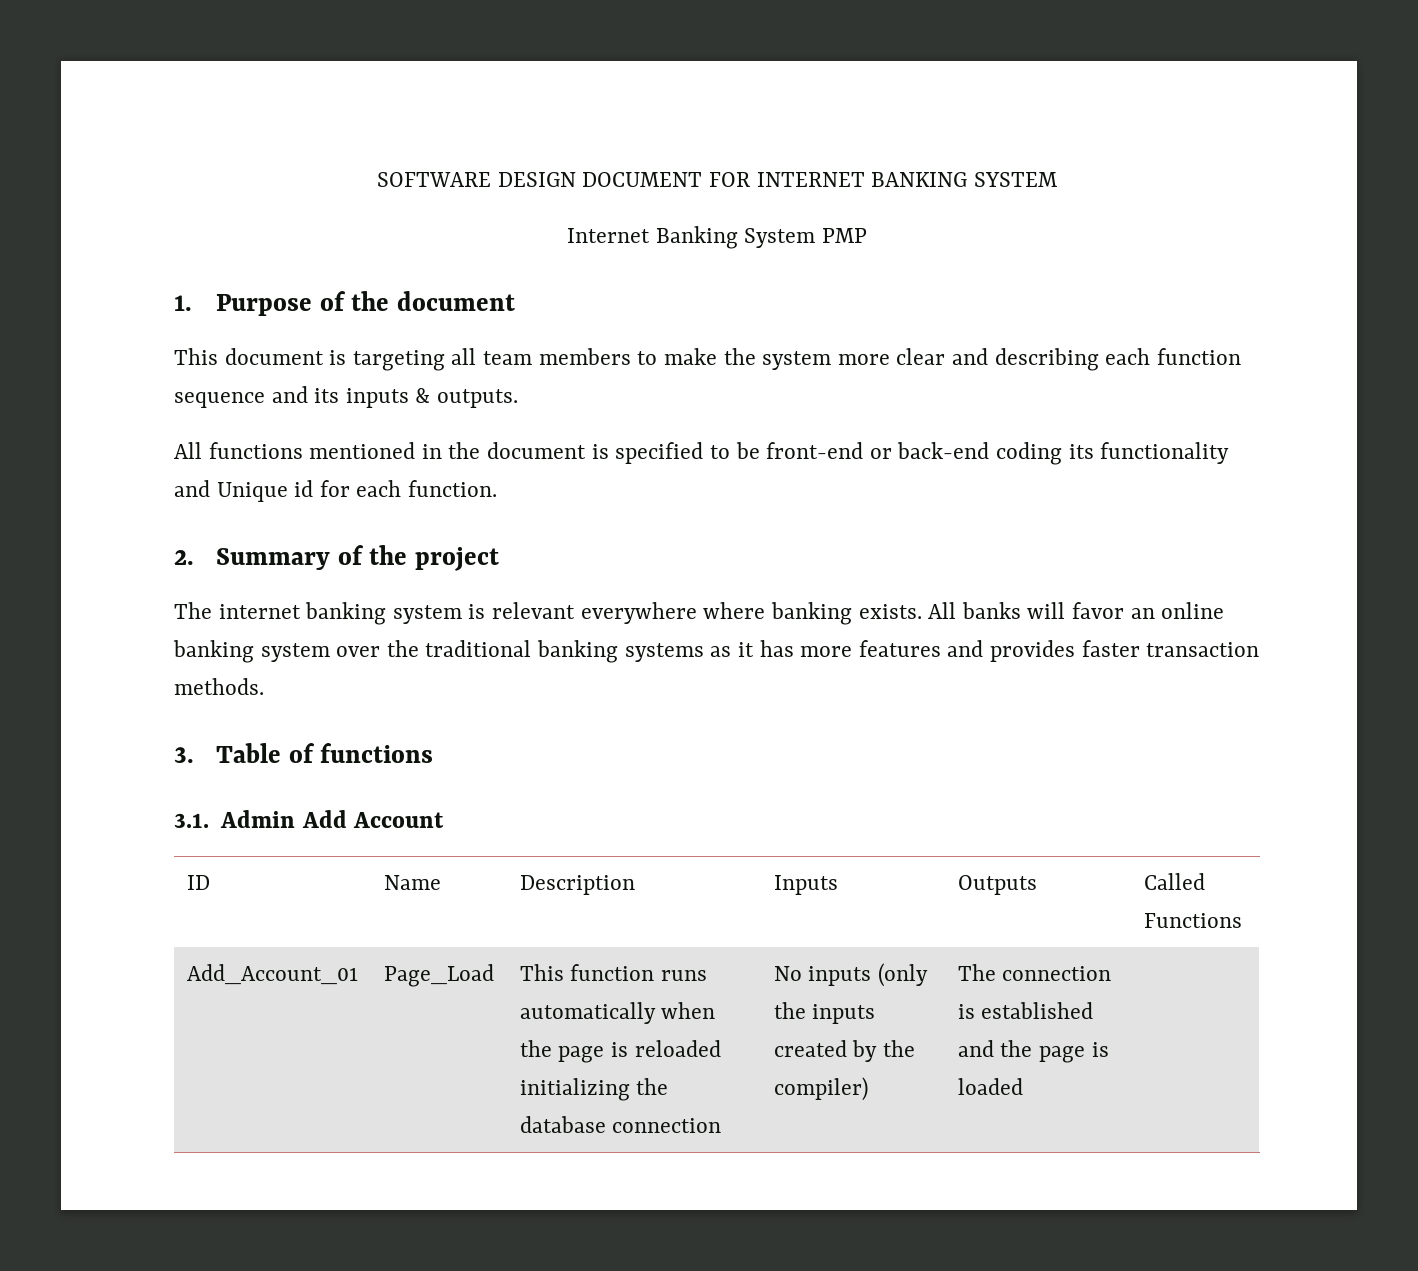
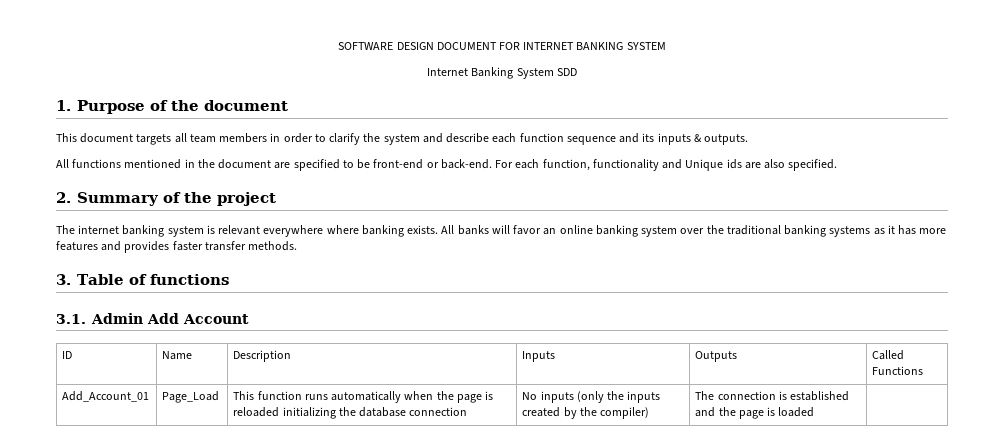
- Internet Banking System PMP
+ Internet Banking System SDD
- This document is targeting all team members to make the system more clear and describing each function sequence and its inputs & outputs.
+ This document targets all team members in order to clarify the system and describe each function sequence and its inputs & outputs.
- All functions mentioned in the document is specified to be front-end or back-end coding its functionality and Unique id for each function.
+ All functions mentioned in the document are specified to be front-end or back-end. For each function, functionality and Unique ids are also specified.
- All banks will favor an online banking system over the traditional banking systems as it has more features and provides faster transaction methods.
+ All banks will favor an online banking system over the traditional banking systems as it has more features and provides faster transfer methods.

